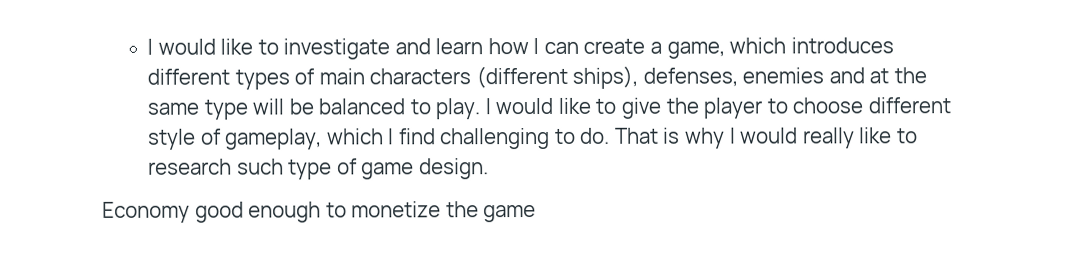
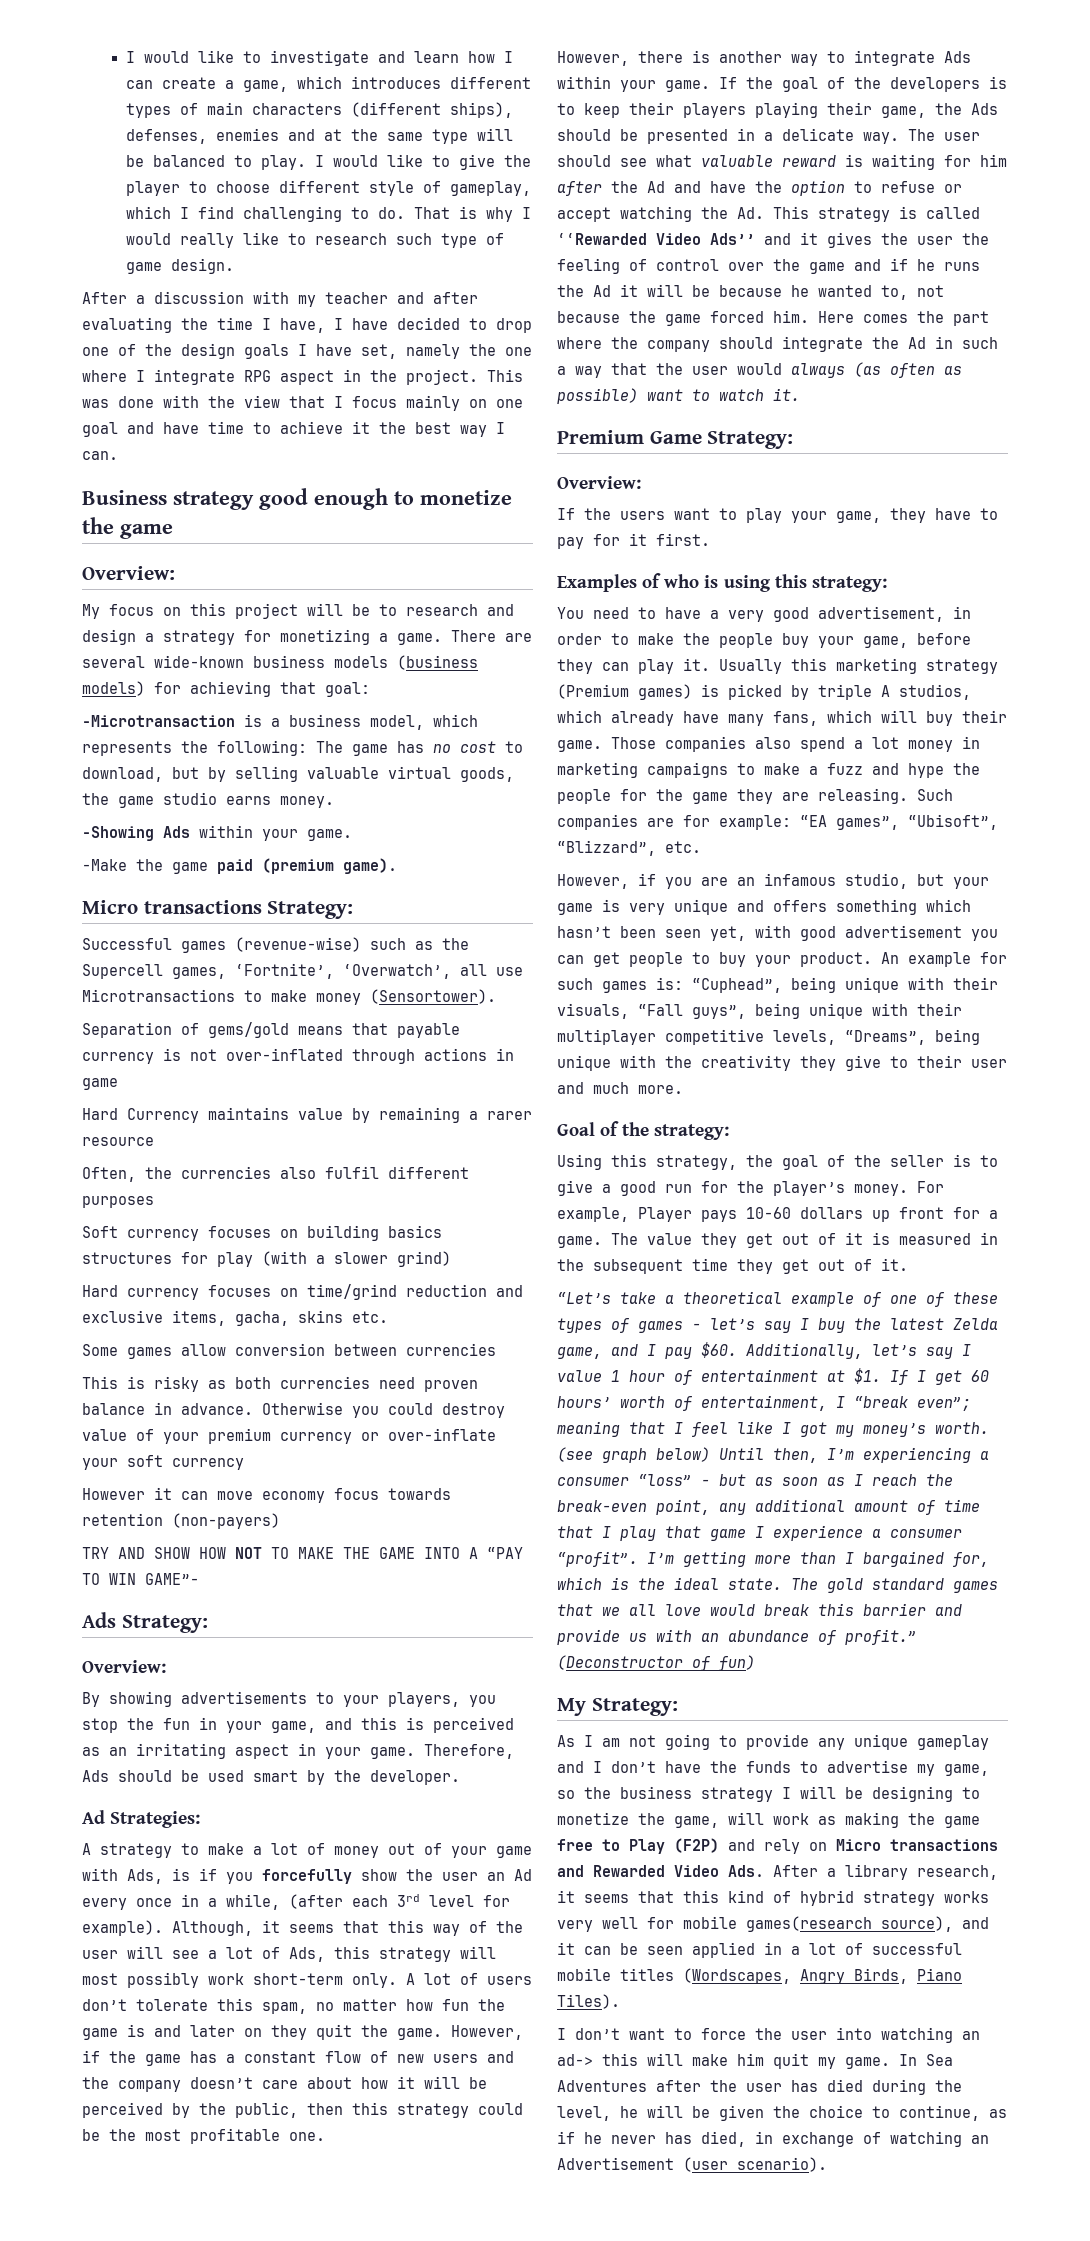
- Economy good enough to monetize the game
+ After a discussion with my teacher and after evaluating the time I have, I have decided to drop one of the design goals I have set, namely the one where I integrate RPG aspect in the project. This was done with the view that I focus mainly on one goal and have time to achieve it the best way I can.
+ Business strategy good enough to monetize the game
+ Overview:
+ My focus on this project will be to research and design a strategy for monetizing a game. There are several wide-known business models (business models) for achieving that goal:
+ -Microtransaction is a business model, which represents the following: The game has no cost to download, but by selling valuable virtual goods, the game studio earns money.
+ -Showing Ads within your game.
+ -Make the game paid (premium game).
+ Micro transactions Strategy:
+ Successful games (revenue-wise) such as the Supercell games, ‘Fortnite’, ‘Overwatch’, all use Microtransactions to make money (Sensortower).
+ Separation of gems/gold means that payable currency is not over-inflated through actions in game
+ Hard Currency maintains value by remaining a rarer resource
+ Often, the currencies also fulfil different purposes
+ Soft currency focuses on building basics structures for play (with a slower grind)
+ Hard currency focuses on time/grind reduction and exclusive items, gacha, skins etc.
+ Some games allow conversion between currencies
+ This is risky as both currencies need proven balance in advance. Otherwise you could destroy value of your premium currency or over-inflate your soft currency
+ However it can move economy focus towards retention (non-payers)
+ TRY AND SHOW HOW NOT TO MAKE THE GAME INTO A “PAY TO WIN GAME”-
+ Ads Strategy:
+ Overview:
+ By showing advertisements to your players, you stop the fun in your game, and this is perceived as an irritating aspect in your game. Therefore, Ads should be used smart by the developer.
+ Ad Strategies:
+ A strategy to make a lot of money out of your game with Ads, is if you forcefully show the user an Ad every once in a while, (after each 3rd level for example). Although, it seems that this way of the user will see a lot of Ads, this strategy will most possibly work short-term only. A lot of users don’t tolerate this spam, no matter how fun the game is and later on they quit the game. However, if the game has a constant flow of new users and the company doesn’t care about how it will be perceived by the public, then this strategy could be the most profitable one.
+ However, there is another way to integrate Ads within your game. If the goal of the developers is to keep their players playing their game, the Ads should be presented in a delicate way. The user should see what valuable reward is waiting for him after the Ad and have the option to refuse or accept watching the Ad. This strategy is called ‘‘Rewarded Video Ads’’ and it gives the user the feeling of control over the game and if he runs the Ad it will be because he wanted to, not because the game forced him. Here comes the part where the company should integrate the Ad in such a way that the user would always (as often as possible) want to watch it.
+ Premium Game Strategy:
+ Overview:
+ If the users want to play your game, they have to pay for it first.
+ Examples of who is using this strategy:
+ You need to have a very good advertisement, in order to make the people buy your game, before they can play it. Usually this marketing strategy (Premium games) is picked by triple A studios, which already have many fans, which will buy their game. Those companies also spend a lot money in marketing campaigns to make a fuzz and hype the people for the game they are releasing. Such companies are for example: “EA games”, “Ubisoft”, “Blizzard”, etc.
+ However, if you are an infamous studio, but your game is very unique and offers something which hasn’t been seen yet, with good advertisement you can get people to buy your product. An example for such games is: “Cuphead”, being unique with their visuals, “Fall guys”, being unique with their multiplayer competitive levels, “Dreams”, being unique with the creativity they give to their user and much more.
+ Goal of the strategy:
+ Using this strategy, the goal of the seller is to give a good run for the player’s money. For example, Player pays 10-60 dollars up front for a game. The value they get out of it is measured in the subsequent time they get out of it.
+ “Let’s take a theoretical example of one of these types of games - let’s say I buy the latest Zelda game, and I pay $60. Additionally, let’s say I value 1 hour of entertainment at $1. If I get 60 hours’ worth of entertainment, I “break even”; meaning that I feel like I got my money’s worth. (see graph below) Until then, I’m experiencing a consumer “loss” - but as soon as I reach the break-even point, any additional amount of time that I play that game I experience a consumer “profit”. I’m getting more than I bargained for, which is the ideal state. The gold standard games that we all love would break this barrier and provide us with an abundance of profit.” (Deconstructor of fun)
+ My Strategy:
+ As I am not going to provide any unique gameplay and I don’t have the funds to advertise my game, so the business strategy I will be designing to monetize the game, will work as making the game free to Play (F2P) and rely on Micro transactions and Rewarded Video Ads. After a library research, it seems that this kind of hybrid strategy works very well for mobile games(research source), and it can be seen applied in a lot of successful mobile titles (Wordscapes, Angry Birds, Piano Tiles).
+ I don’t want to force the user into watching an ad-> this will make him quit my game. In Sea Adventures after the user has died during the level, he will be given the choice to continue, as if he never has died, in exchange of watching an Advertisement (user scenario).

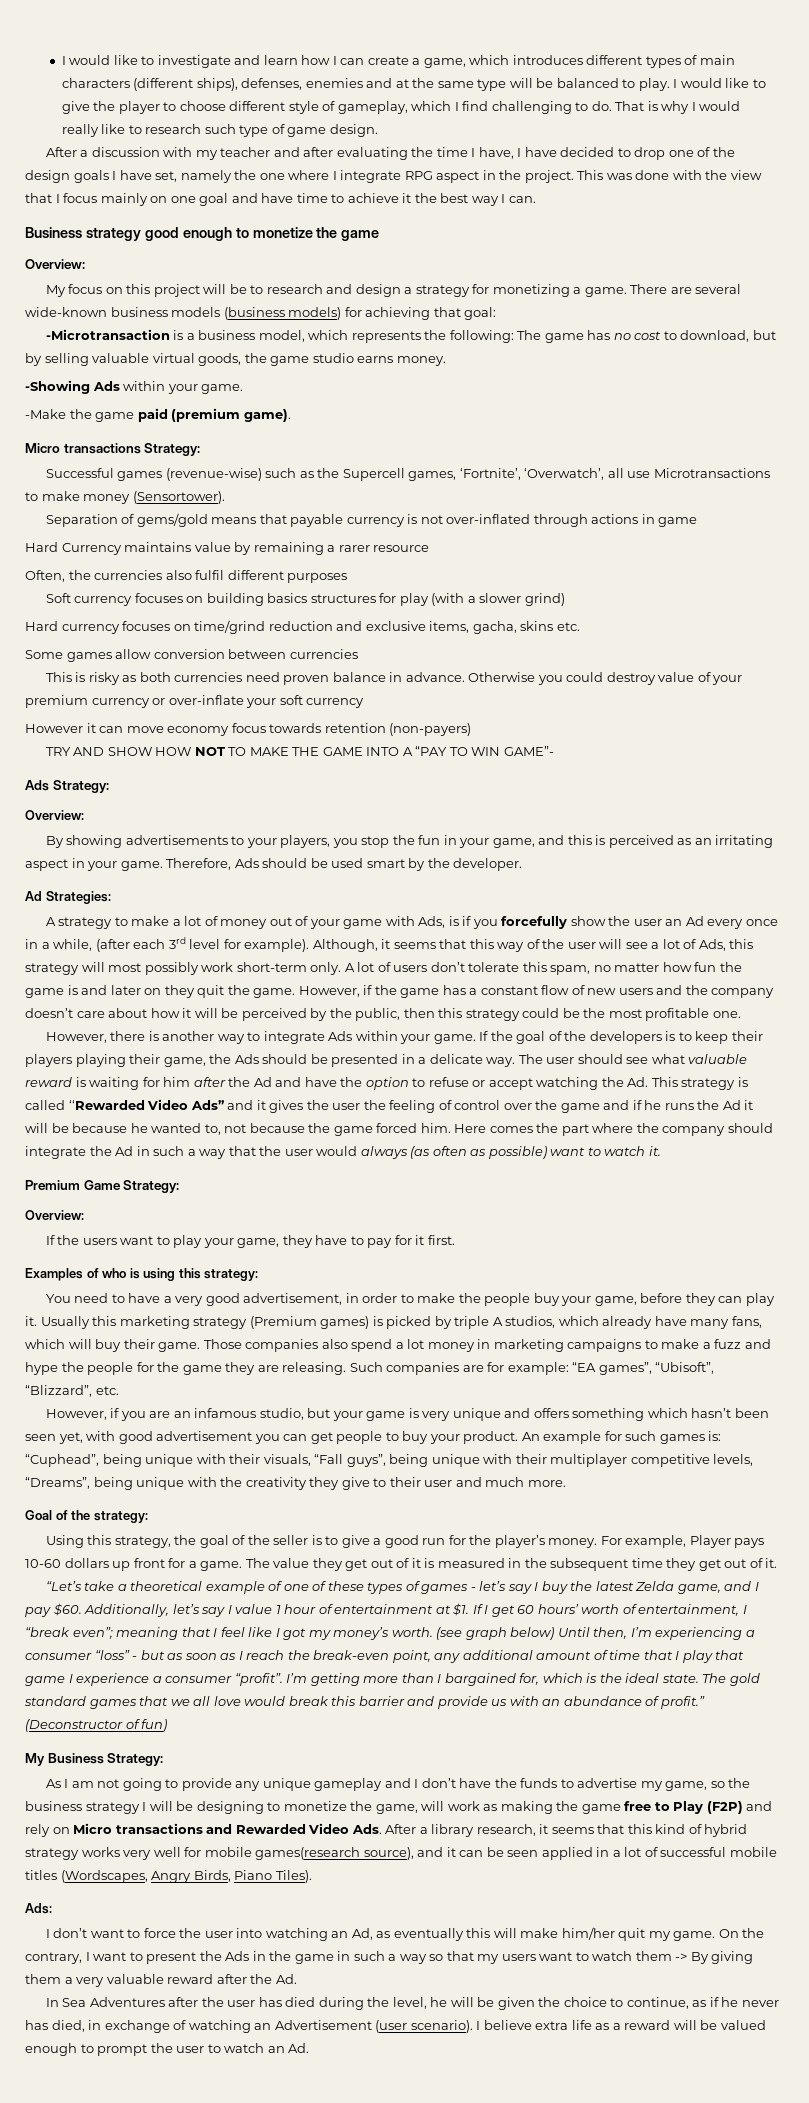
- My Strategy:
+ My Business Strategy:
+ Ads:
- I don’t want to force the user into watching an ad-> this will make him quit my game. In Sea Adventures after the user has died during the level, he will be given the choice to continue, as if he never has died, in exchange of watching an Advertisement (user scenario).
+ I don’t want to force the user into watching an Ad, as eventually this will make him/her quit my game. On the contrary, I want to present the Ads in the game in such a way so that my users want to watch them -> By giving them a very valuable reward after the Ad.
+ In Sea Adventures after the user has died during the level, he will be given the choice to continue, as if he never has died, in exchange of watching an Advertisement (user scenario).
+ I believe extra life as a reward will be valued enough to prompt the user to watch an Ad.

